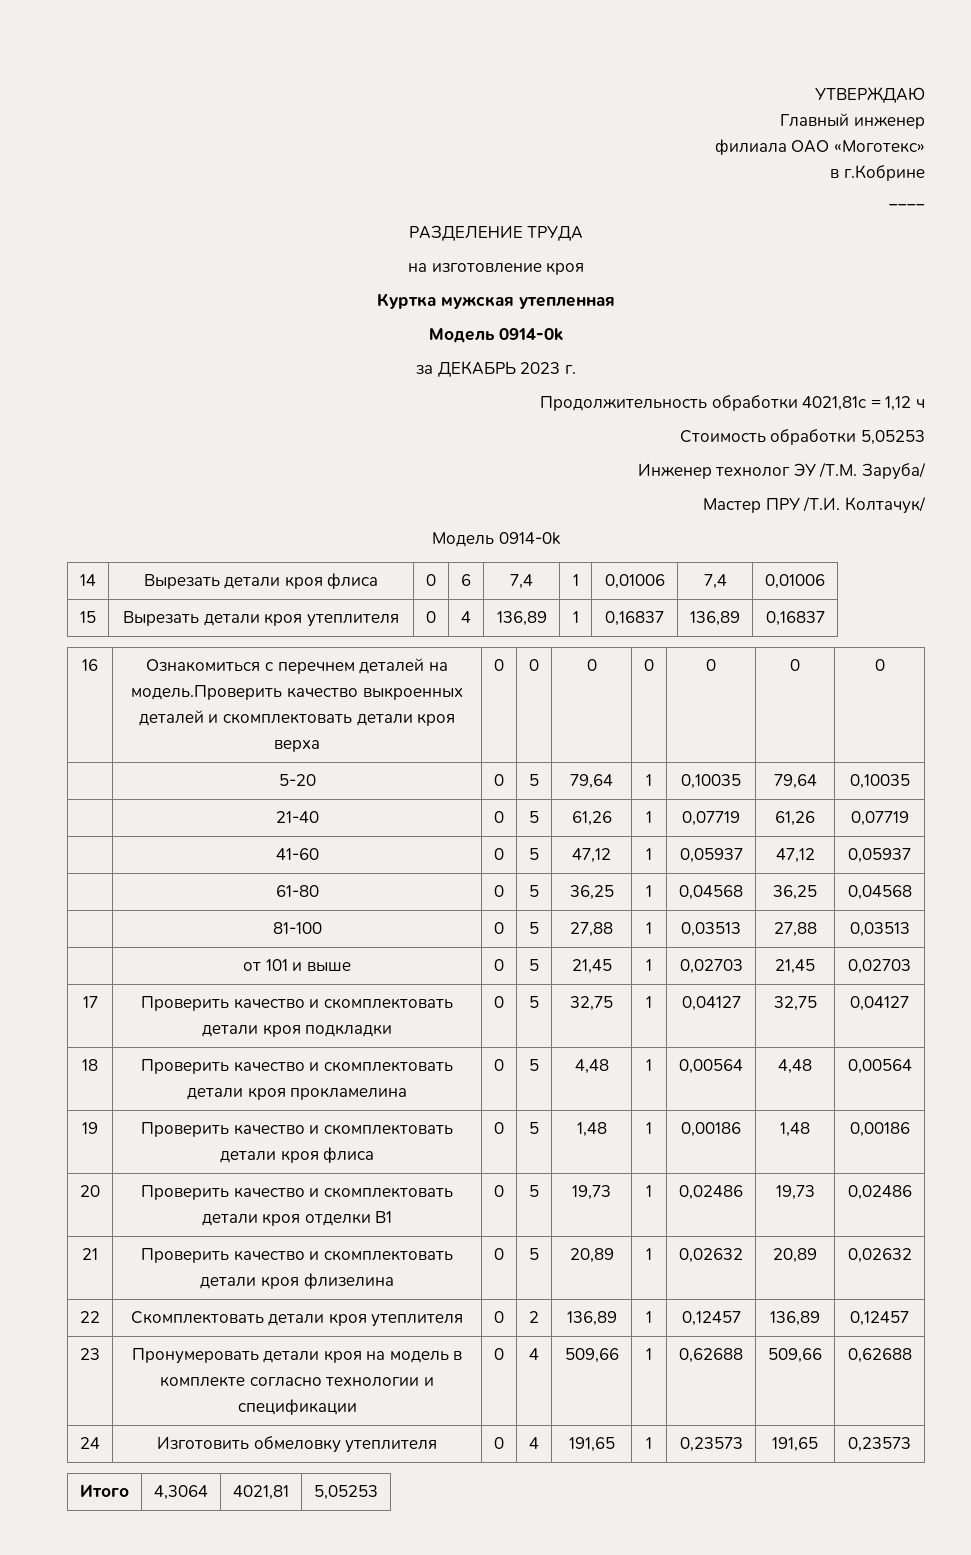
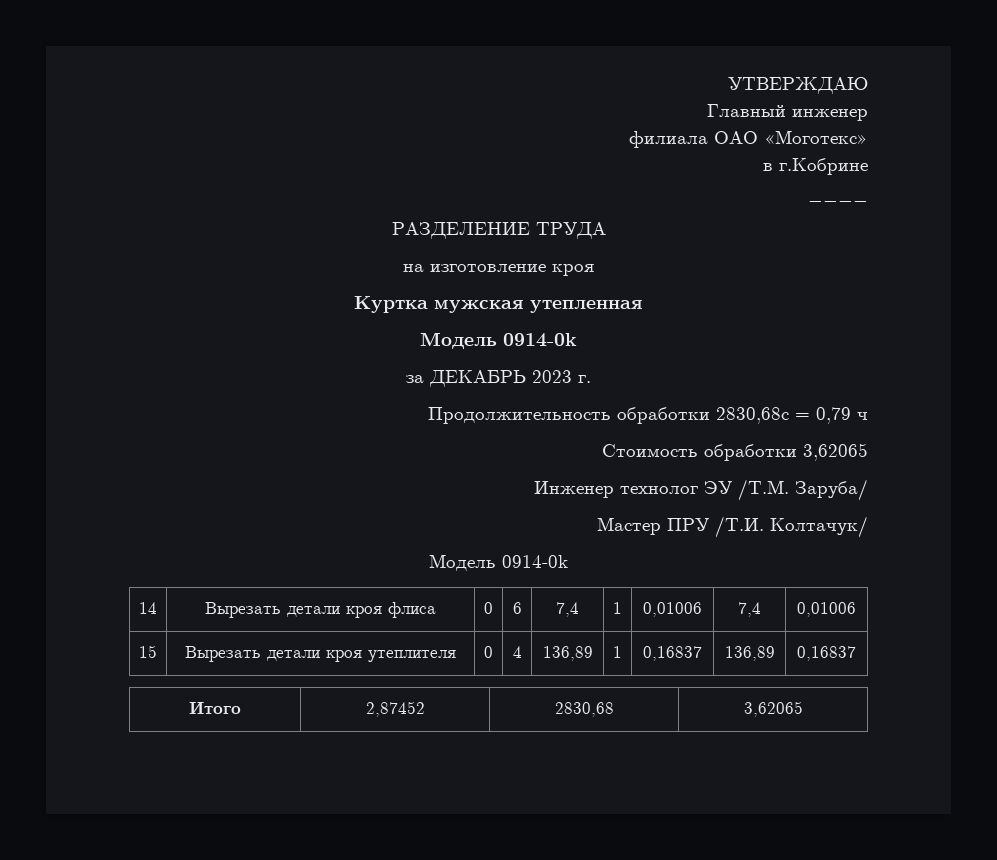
- Продолжительность обработки 4021,81с = 1,12 ч
+ Продолжительность обработки 2830,68с = 0,79 ч
- Стоимость обработки 5,05253
+ Стоимость обработки 3,62065
- 16 | Ознакомиться с перечнем деталей на модель.Проверить качество выкроенных деталей и скомплектовать детали кроя верха | 0 | 0 | 0 | 0 | 0 | 0 | 0
- | 5-20 | 0 | 5 | 79,64 | 1 | 0,10035 | 79,64 | 0,10035
- | 21-40 | 0 | 5 | 61,26 | 1 | 0,07719 | 61,26 | 0,07719
- | 41-60 | 0 | 5 | 47,12 | 1 | 0,05937 | 47,12 | 0,05937
- | 61-80 | 0 | 5 | 36,25 | 1 | 0,04568 | 36,25 | 0,04568
- | 81-100 | 0 | 5 | 27,88 | 1 | 0,03513 | 27,88 | 0,03513
- | от 101 и выше | 0 | 5 | 21,45 | 1 | 0,02703 | 21,45 | 0,02703
- 17 | Проверить качество и скомплектовать детали кроя подкладки | 0 | 5 | 32,75 | 1 | 0,04127 | 32,75 | 0,04127
- 18 | Проверить качество и скомплектовать детали кроя прокламелина | 0 | 5 | 4,48 | 1 | 0,00564 | 4,48 | 0,00564
- 19 | Проверить качество и скомплектовать детали кроя флиса | 0 | 5 | 1,48 | 1 | 0,00186 | 1,48 | 0,00186
- 20 | Проверить качество и скомплектовать детали кроя отделки В1 | 0 | 5 | 19,73 | 1 | 0,02486 | 19,73 | 0,02486
- 21 | Проверить качество и скомплектовать детали кроя флизелина | 0 | 5 | 20,89 | 1 | 0,02632 | 20,89 | 0,02632
- 22 | Скомплектовать детали кроя утеплителя | 0 | 2 | 136,89 | 1 | 0,12457 | 136,89 | 0,12457
- 23 | Пронумеровать детали кроя на модель в комплекте согласно технологии и спецификации | 0 | 4 | 509,66 | 1 | 0,62688 | 509,66 | 0,62688
- 24 | Изготовить обмеловку утеплителя | 0 | 4 | 191,65 | 1 | 0,23573 | 191,65 | 0,23573
- Итого | 4,3064 | 4021,81 | 5,05253
+ Итого | 2,87452 | 2830,68 | 3,62065

